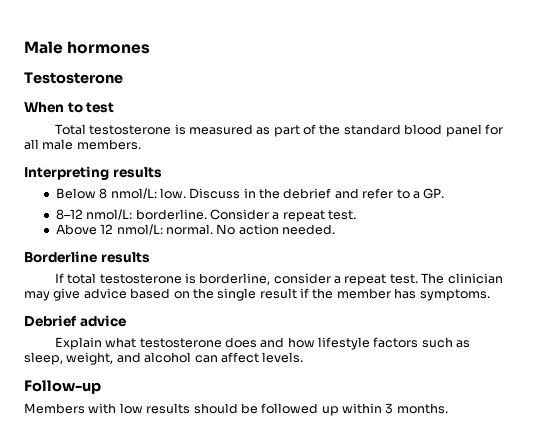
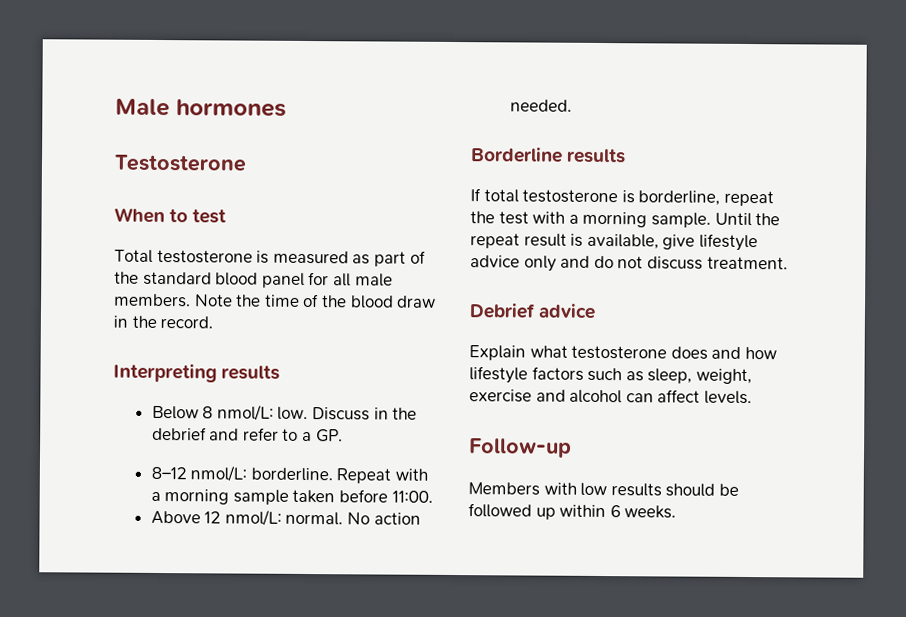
+ Note the time of the blood draw in the record.
- Consider a repeat test.
+ Repeat with a morning sample taken before 11:00.
- If total testosterone is borderline, consider a repeat test. The clinician may give advice based on the single result if the member has symptoms.
+ If total testosterone is borderline, repeat the test with a morning sample. Until the repeat result is available, give lifestyle advice only and do not discuss treatment.
- Explain what testosterone does and how lifestyle factors such as sleep, weight, and alcohol can affect levels.
+ Explain what testosterone does and how lifestyle factors such as sleep, weight, exercise and alcohol can affect levels.
- Members with low results should be followed up within 3 months.
+ Members with low results should be followed up within 6 weeks.

